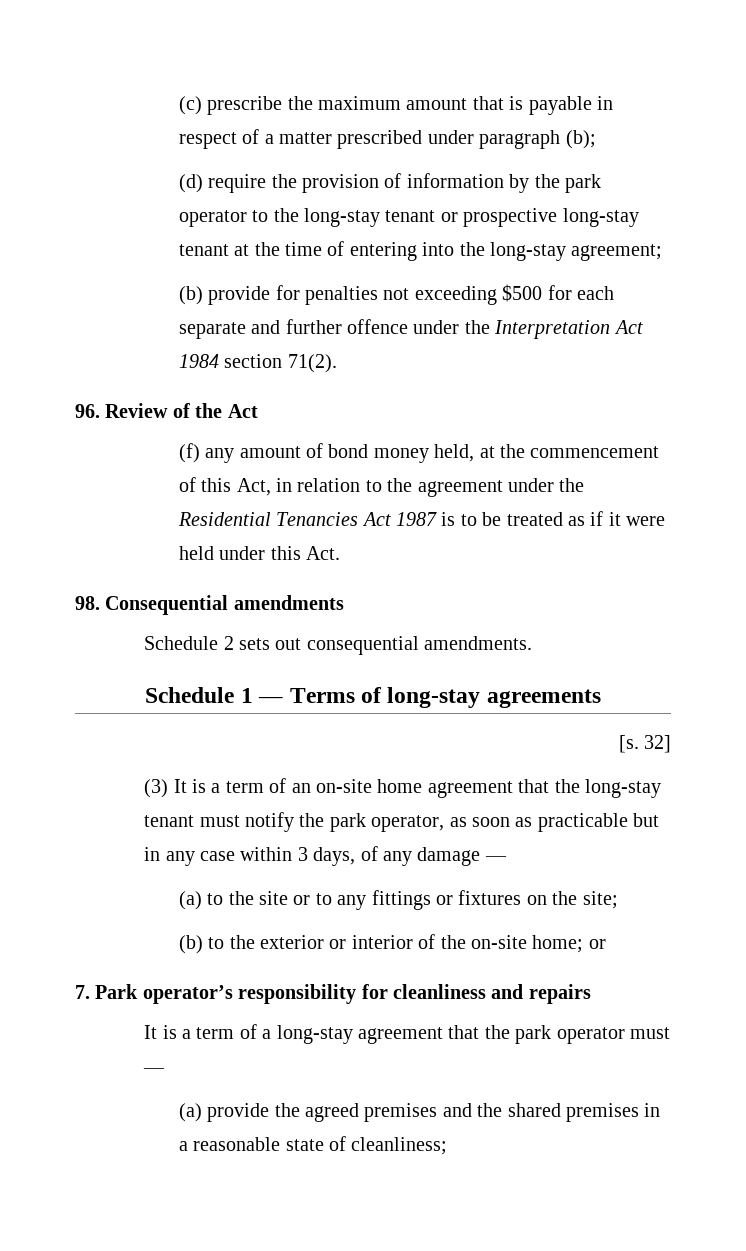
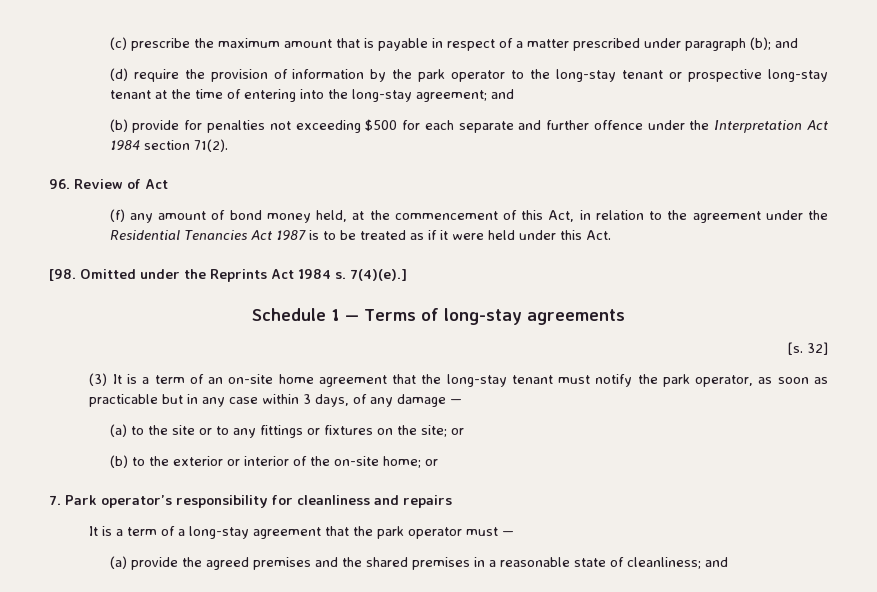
- (c) prescribe the maximum amount that is payable in respect of a matter prescribed under paragraph (b);
+ (c) prescribe the maximum amount that is payable in respect of a matter prescribed under paragraph (b); and
- (d) require the provision of information by the park operator to the long-stay tenant or prospective long-stay tenant at the time of entering into the long-stay agreement;
+ (d) require the provision of information by the park operator to the long-stay tenant or prospective long-stay tenant at the time of entering into the long-stay agreement; and
- 96. Review of the Act
+ 96. Review of Act
- 98. Consequential amendments
- Schedule 2 sets out consequential amendments.
+ [98. Omitted under the Reprints Act 1984 s. 7(4)(e).]
- (a) to the site or to any fittings or fixtures on the site;
+ (a) to the site or to any fittings or fixtures on the site; or
- (a) provide the agreed premises and the shared premises in a reasonable state of cleanliness;
+ (a) provide the agreed premises and the shared premises in a reasonable state of cleanliness; and

